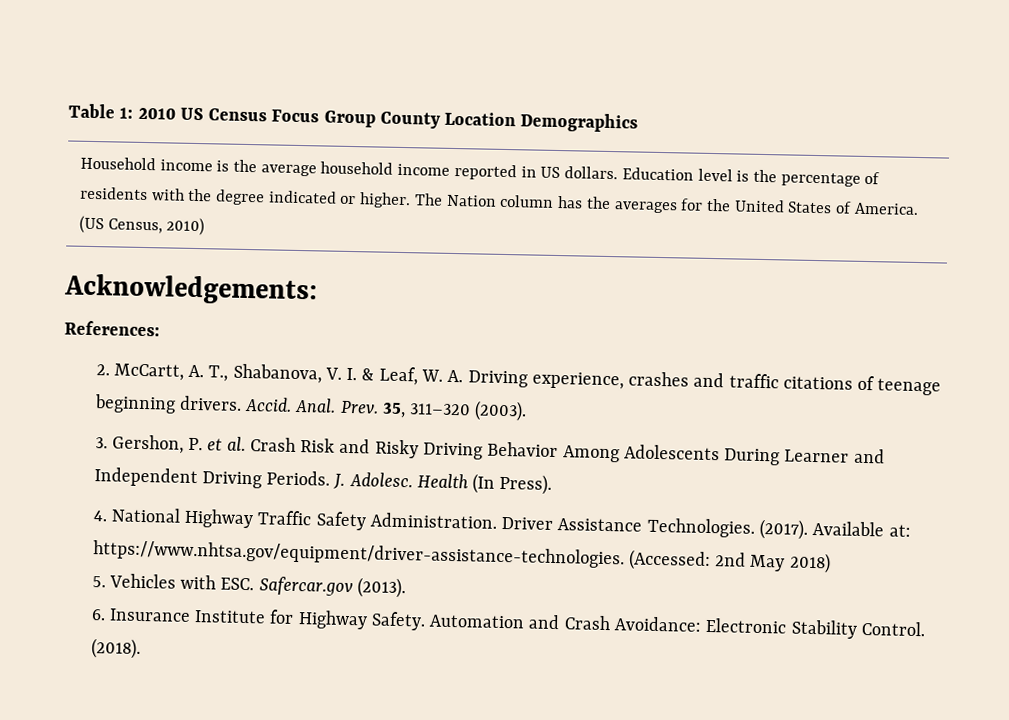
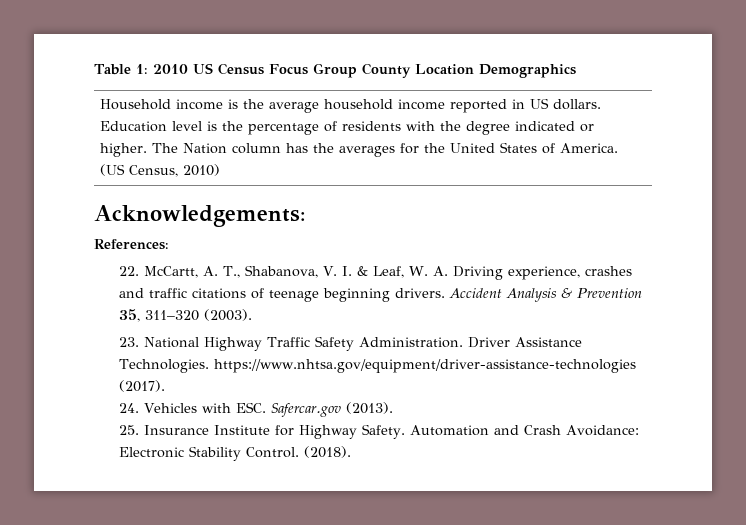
- 2. McCartt, A. T., Shabanova, V. I. & Leaf, W. A. Driving experience, crashes and traffic citations of teenage beginning drivers.
+ 22. McCartt, A. T., Shabanova, V. I. & Leaf, W. A. Driving experience, crashes and traffic citations of teenage beginning drivers.
- Accid. Anal. Prev. 35, 311–320 (2003).
+ Accident Analysis & Prevention 35, 311–320 (2003).
- 3. Gershon, P. et al. Crash Risk and Risky Driving Behavior Among Adolescents During Learner and Independent Driving Periods. J. Adolesc. Health (In Press).
- 4. National Highway Traffic Safety Administration.
+ 23. National Highway Traffic Safety Administration.
- Driver Assistance Technologies. (2017). Available at: https://www.nhtsa.gov/equipment/driver-assistance-technologies. (Accessed: 2nd May 2018)
- 5. Vehicles with ESC. Safercar.gov (2013).
+ Driver Assistance Technologies. https://www.nhtsa.gov/equipment/driver-assistance-technologies (2017).
+ 24. Vehicles with ESC. Safercar.gov (2013).
- 6. Insurance Institute for Highway Safety.
+ 25. Insurance Institute for Highway Safety.

